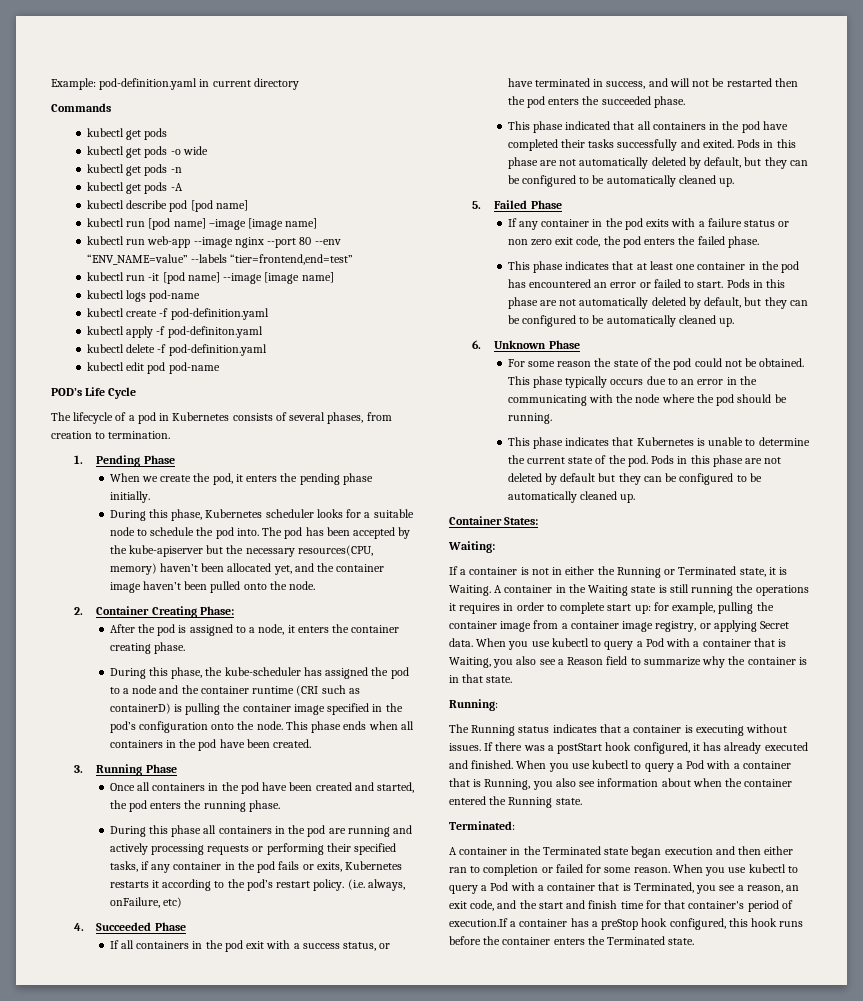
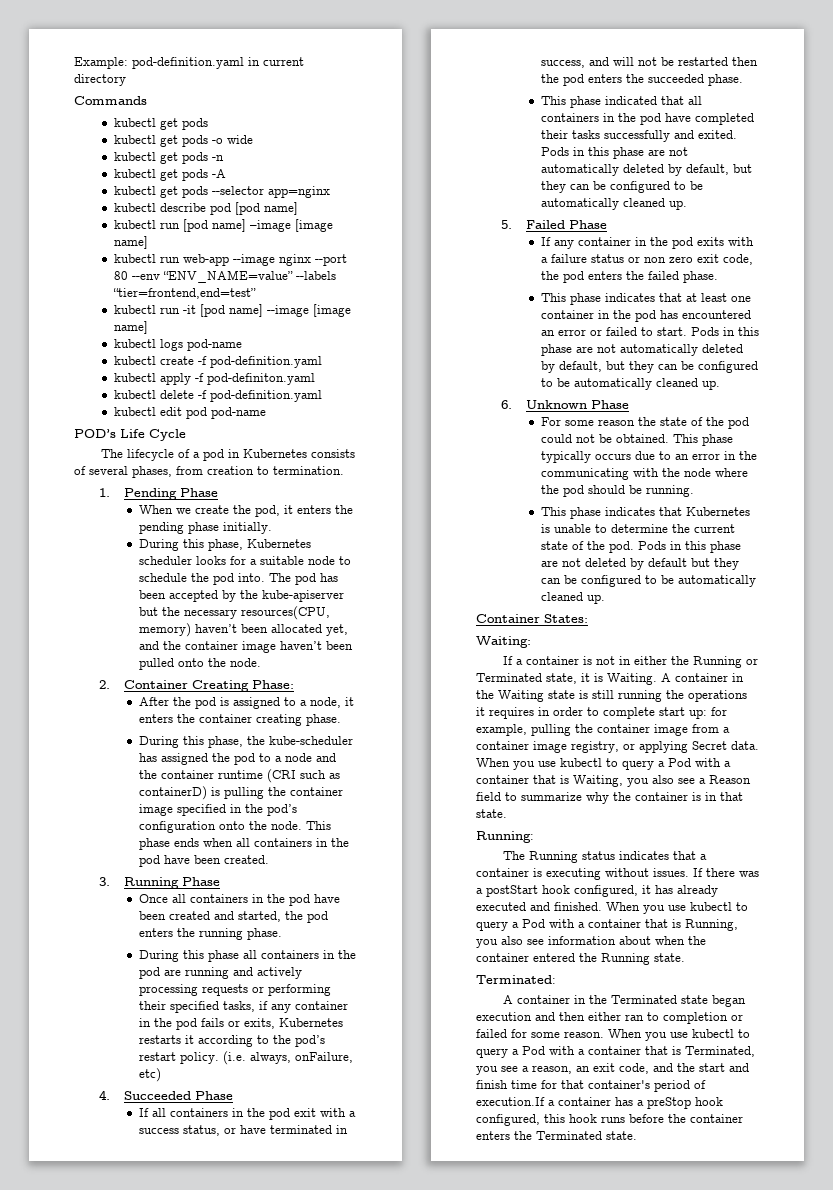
+ kubectl get pods --selector app=nginx

